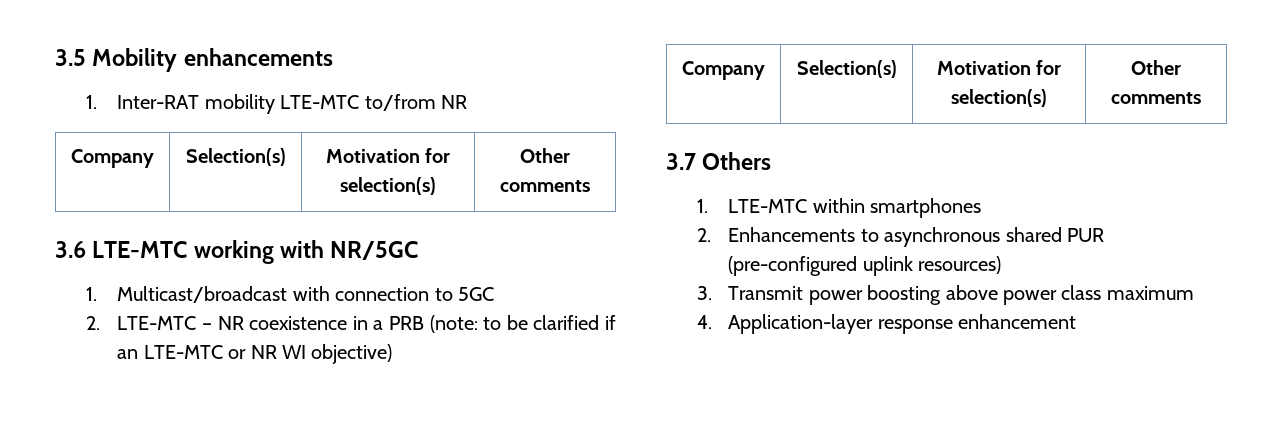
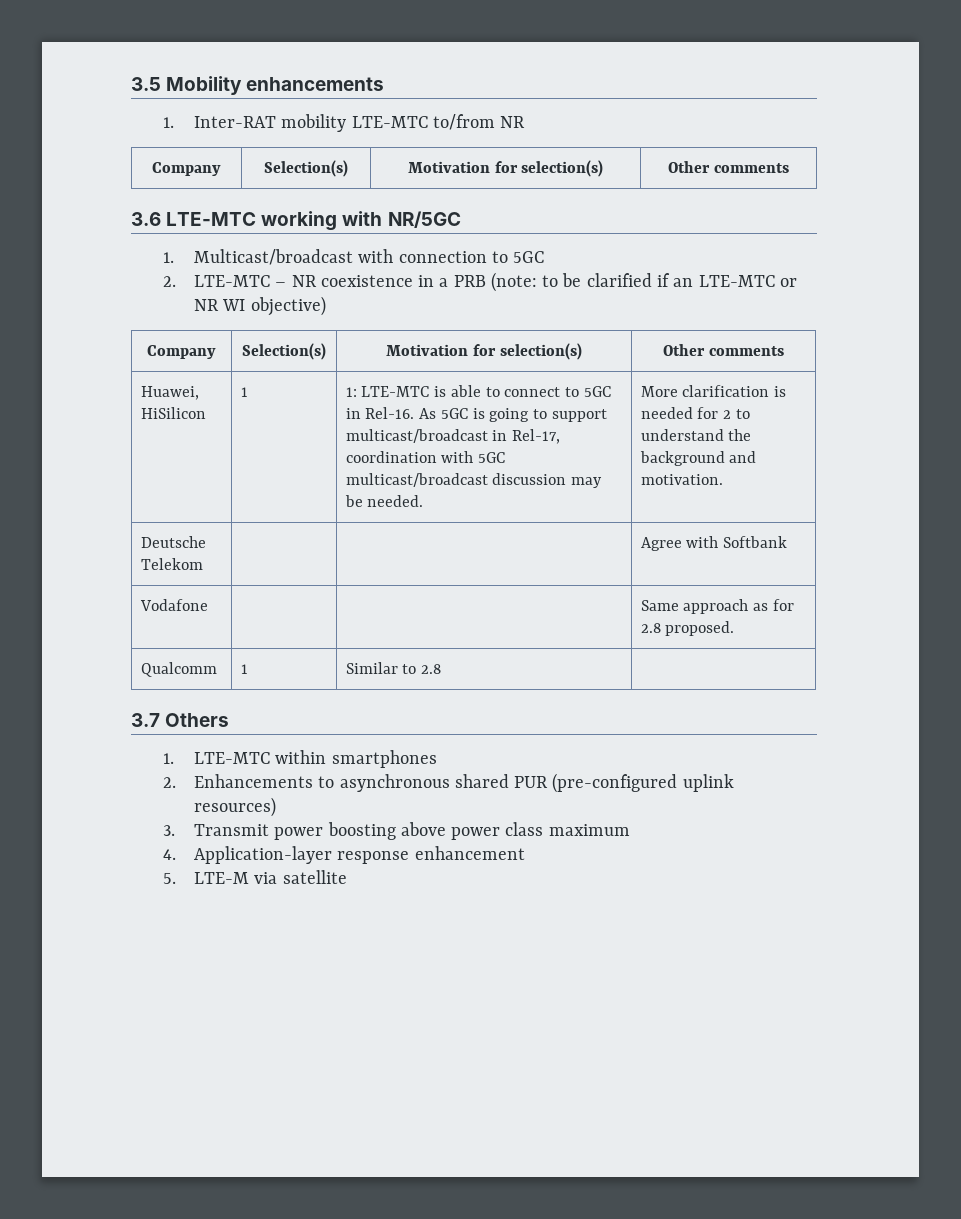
+ Huawei, HiSilicon | 1 | 1: LTE-MTC is able to connect to 5GC in Rel-16. As 5GC is going to support multicast/broadcast in Rel-17, coordination with 5GC multicast/broadcast discussion may be needed. | More clarification is needed for 2 to understand the background and motivation.
+ Deutsche Telekom | | | Agree with Softbank
+ Vodafone | | | Same approach as for 2.8 proposed.
+ Qualcomm | 1 | Similar to 2.8 |
+ 5. LTE-M via satellite

